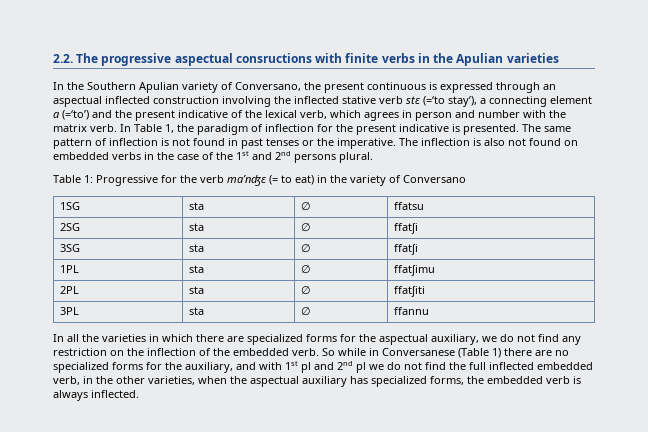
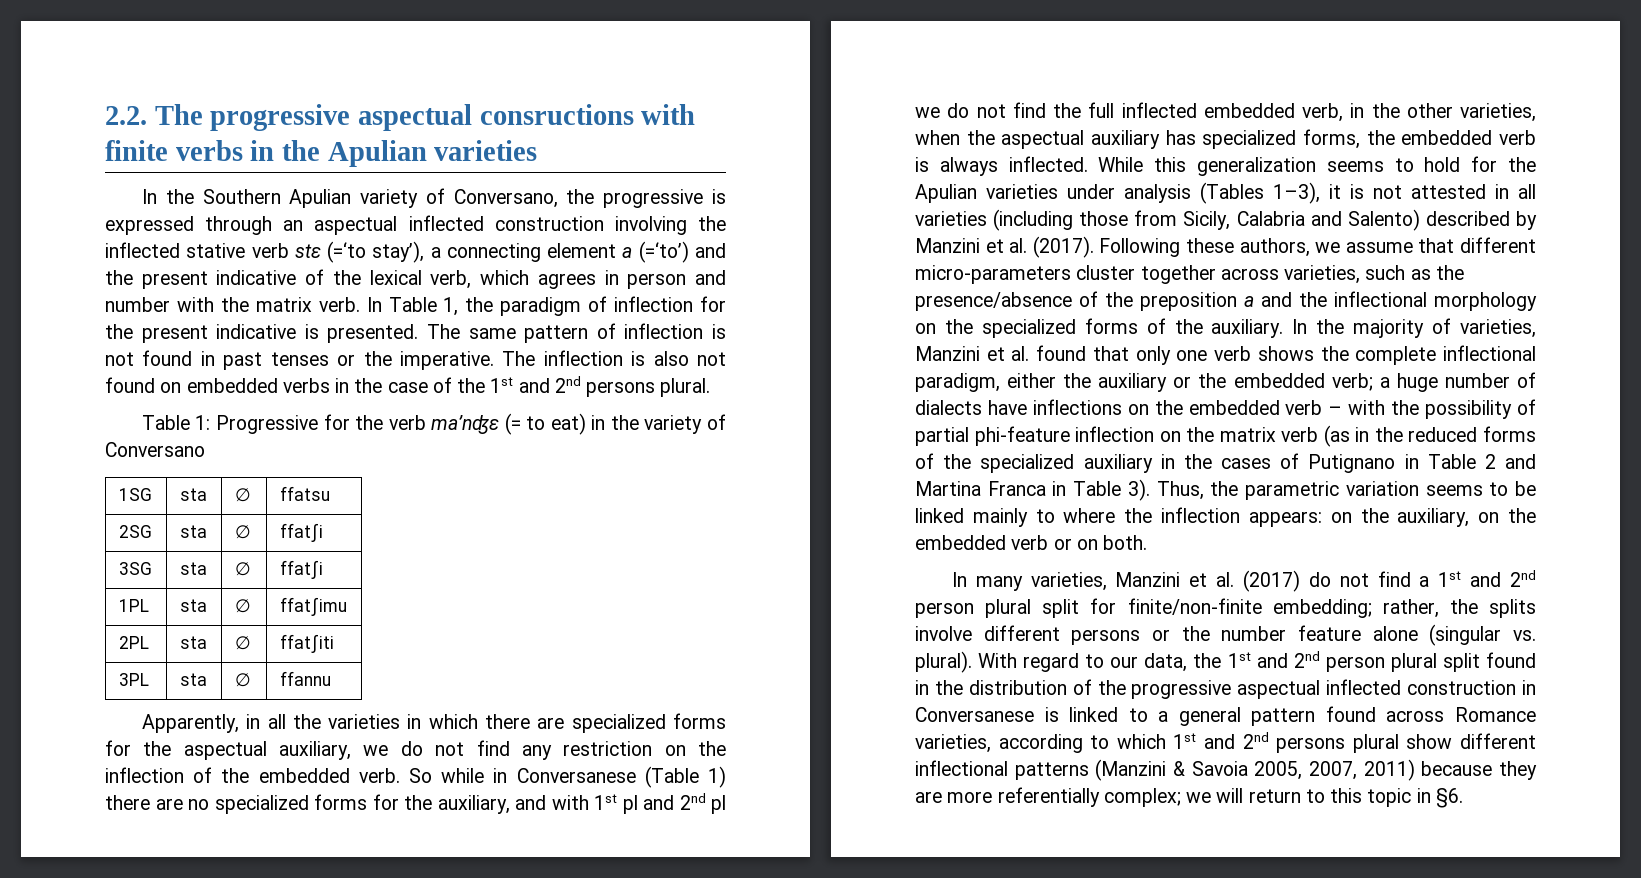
- In the Southern Apulian variety of Conversano, the present continuous is expressed through an aspectual inflected construction involving the inflected stative verb stɛ (=‘to stay’), a connecting element a (=‘to’) and the present indicative of the lexical verb, which agrees in person and number with the matrix verb.
+ In the Southern Apulian variety of Conversano, the progressive is expressed through an aspectual inflected construction involving the inflected stative verb stɛ (=‘to stay’), a connecting element a (=‘to’) and the present indicative of the lexical verb, which agrees in person and number with the matrix verb.
- In all the varieties in which there are specialized forms for the aspectual auxiliary, we do not find any restriction on the inflection of the embedded verb.
+ Apparently, in all the varieties in which there are specialized forms for the aspectual auxiliary, we do not find any restriction on the inflection of the embedded verb.
+ While this generalization seems to hold for the Apulian varieties under analysis (Tables 1–3), it is not attested in all varieties (including those from Sicily, Calabria and Salento) described by Manzini et al. (2017). Following these authors, we assume that different micro-parameters cluster together across varieties, such as the presence/absence of the preposition a and the inflectional morphology on the specialized forms of the auxiliary. In the majority of varieties, Manzini et al. found that only one verb shows the complete inflectional paradigm, either the auxiliary or the embedded verb; a huge number of dialects have inflections on the embedded verb – with the possibility of partial phi-feature inflection on the matrix verb (as in the reduced forms of the specialized auxiliary in the cases of Putignano in Table 2 and Martina Franca in Table 3). Thus, the parametric variation seems to be linked mainly to where the inflection appears: on the auxiliary, on the embedded verb or on both.
+ In many varieties, Manzini et al. (2017) do not find a 1st and 2nd person plural split for finite/non-finite embedding; rather, the splits involve different persons or the number feature alone (singular vs. plural). With regard to our data, the 1st and 2nd person plural split found in the distribution of the progressive aspectual inflected construction in Conversanese is linked to a general pattern found across Romance varieties, according to which 1st and 2nd persons plural show different inflectional patterns (Manzini & Savoia 2005, 2007, 2011) because they are more referentially complex; we will return to this topic in §6.

